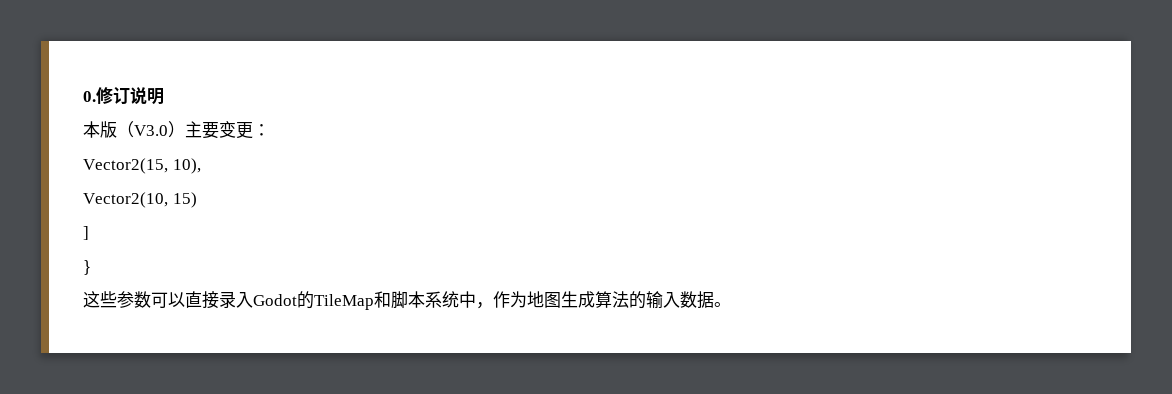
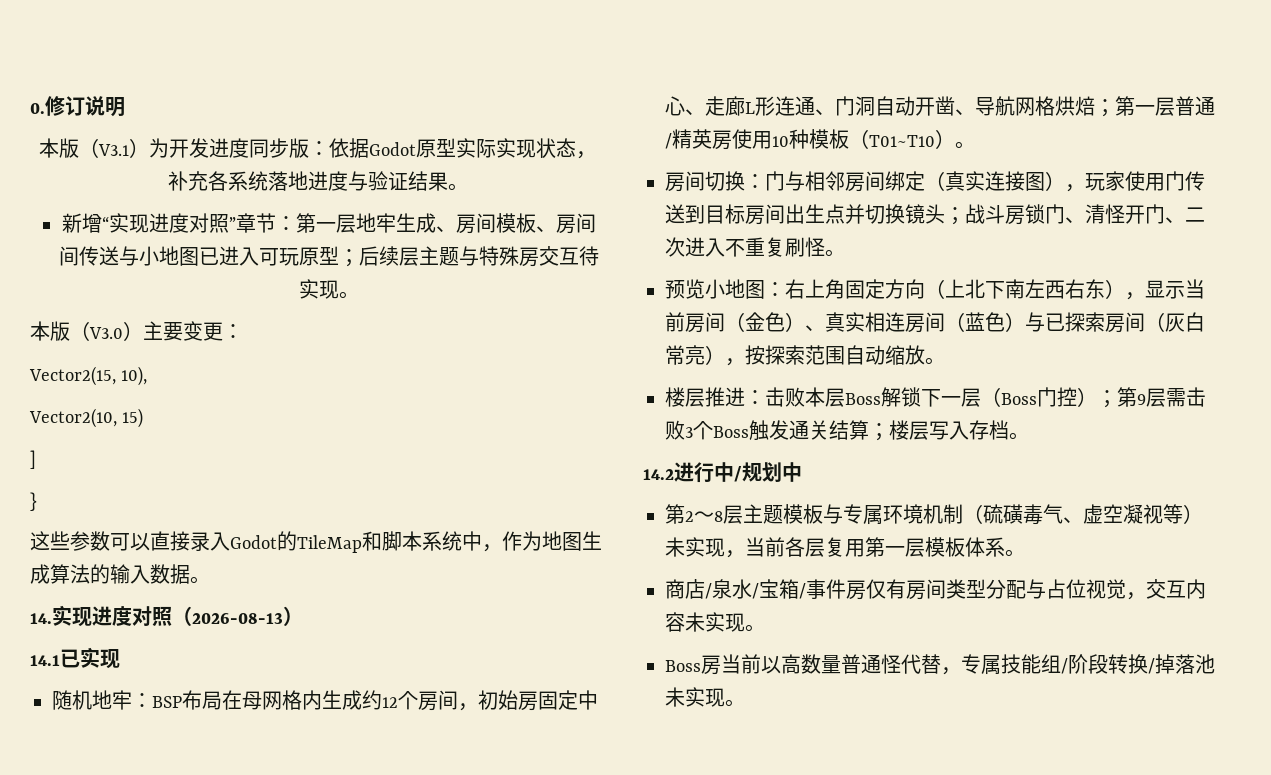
+ 本版（V3.1）为开发进度同步版：依据Godot原型实际实现状态，补充各系统落地进度与验证结果。
+ 新增“实现进度对照”章节：第一层地牢生成、房间模板、房间间传送与小地图已进入可玩原型；后续层主题与特殊房交互待实现。
+ 14.实现进度对照（2026-08-13）
+ 14.1已实现
+ 随机地牢：BSP布局在母网格内生成约12个房间，初始房固定中心、走廊L形连通、门洞自动开凿、导航网格烘焙；第一层普通/精英房使用10种模板（T01~T10）。
+ 房间切换：门与相邻房间绑定（真实连接图），玩家使用门传送到目标房间出生点并切换镜头；战斗房锁门、清怪开门、二次进入不重复刷怪。
+ 预览小地图：右上角固定方向（上北下南左西右东），显示当前房间（金色）、真实相连房间（蓝色）与已探索房间（灰白常亮），按探索范围自动缩放。
+ 楼层推进：击败本层Boss解锁下一层（Boss门控）；第9层需击败3个Boss触发通关结算；楼层写入存档。
+ 14.2进行中/规划中
+ 第2～8层主题模板与专属环境机制（硫磺毒气、虚空凝视等）未实现，当前各层复用第一层模板体系。
+ 商店/泉水/宝箱/事件房仅有房间类型分配与占位视觉，交互内容未实现。
+ Boss房当前以高数量普通怪代替，专属技能组/阶段转换/掉落池未实现。

